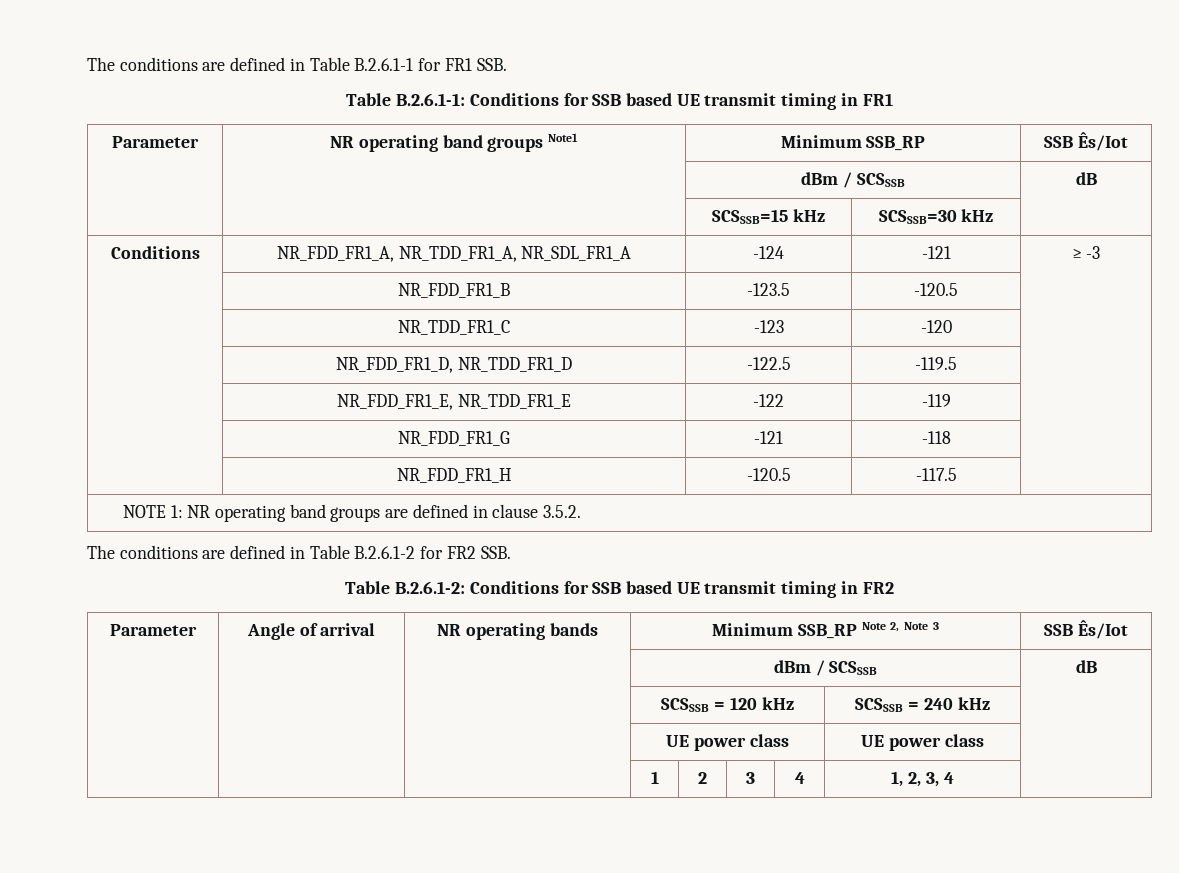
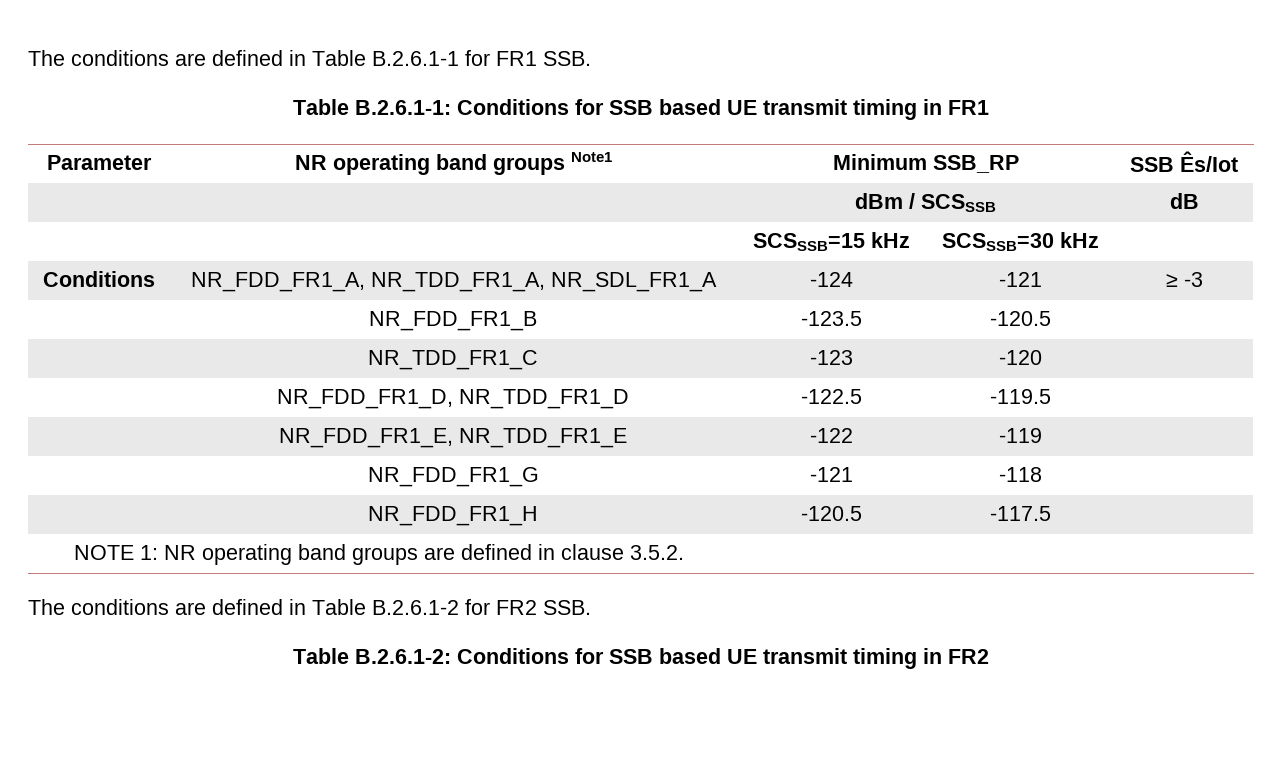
- Parameter | Angle of arrival | NR operating bands | Minimum SSB_RP Note 2, Note 3 | SSB Ês/Iot
- | | | dBm / SCSSSB | dB
- | | | SCSSSB = 120 kHz | SCSSSB = 240 kHz |
- | | | UE power class | UE power class |
- | | | 1 | 2 | 3 | 4 | 1, 2, 3, 4 |

